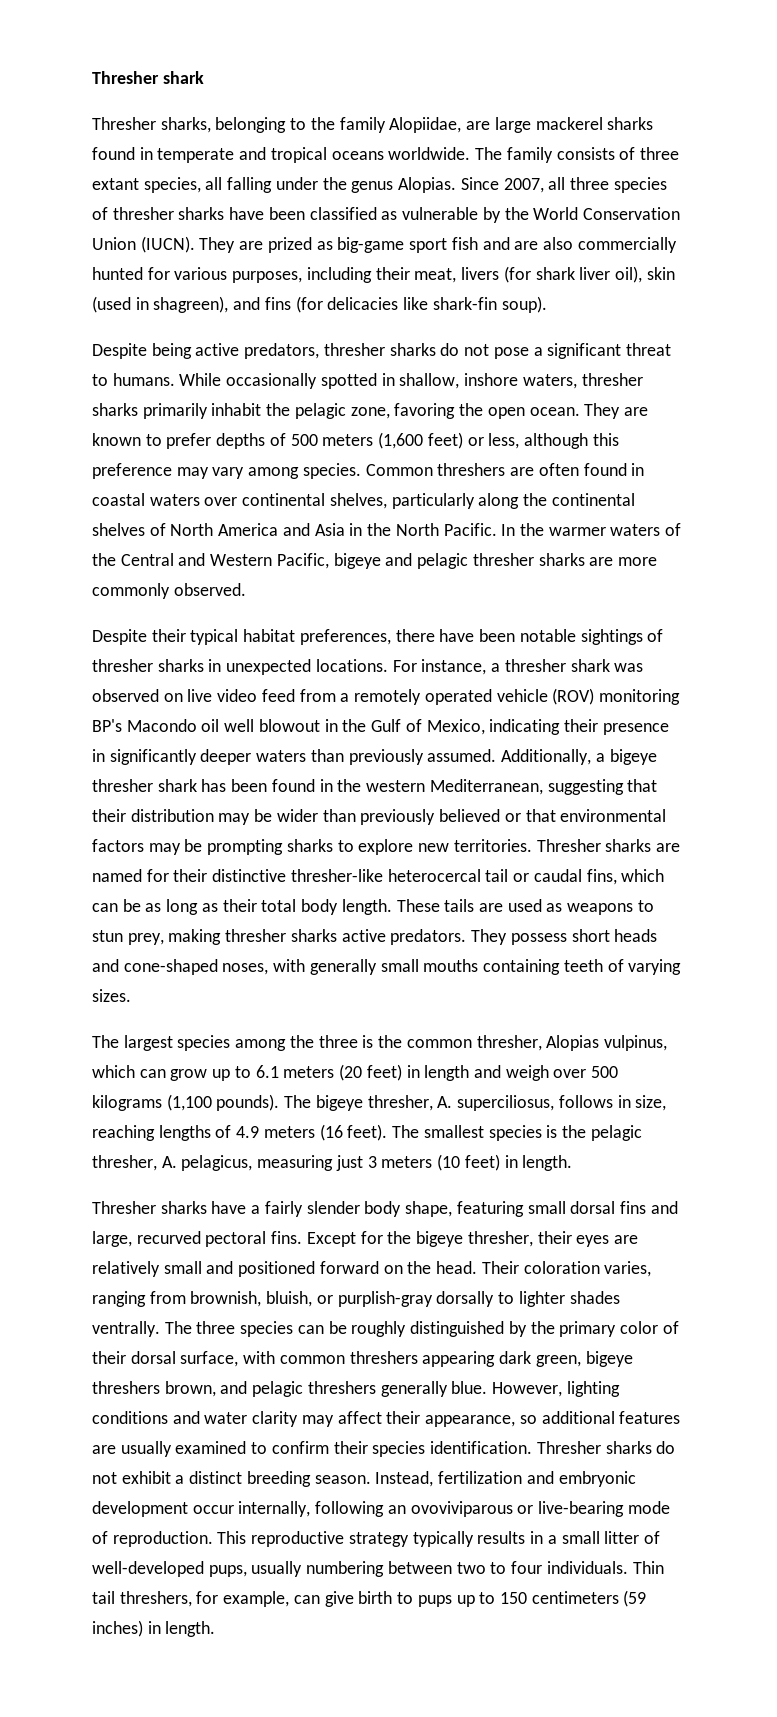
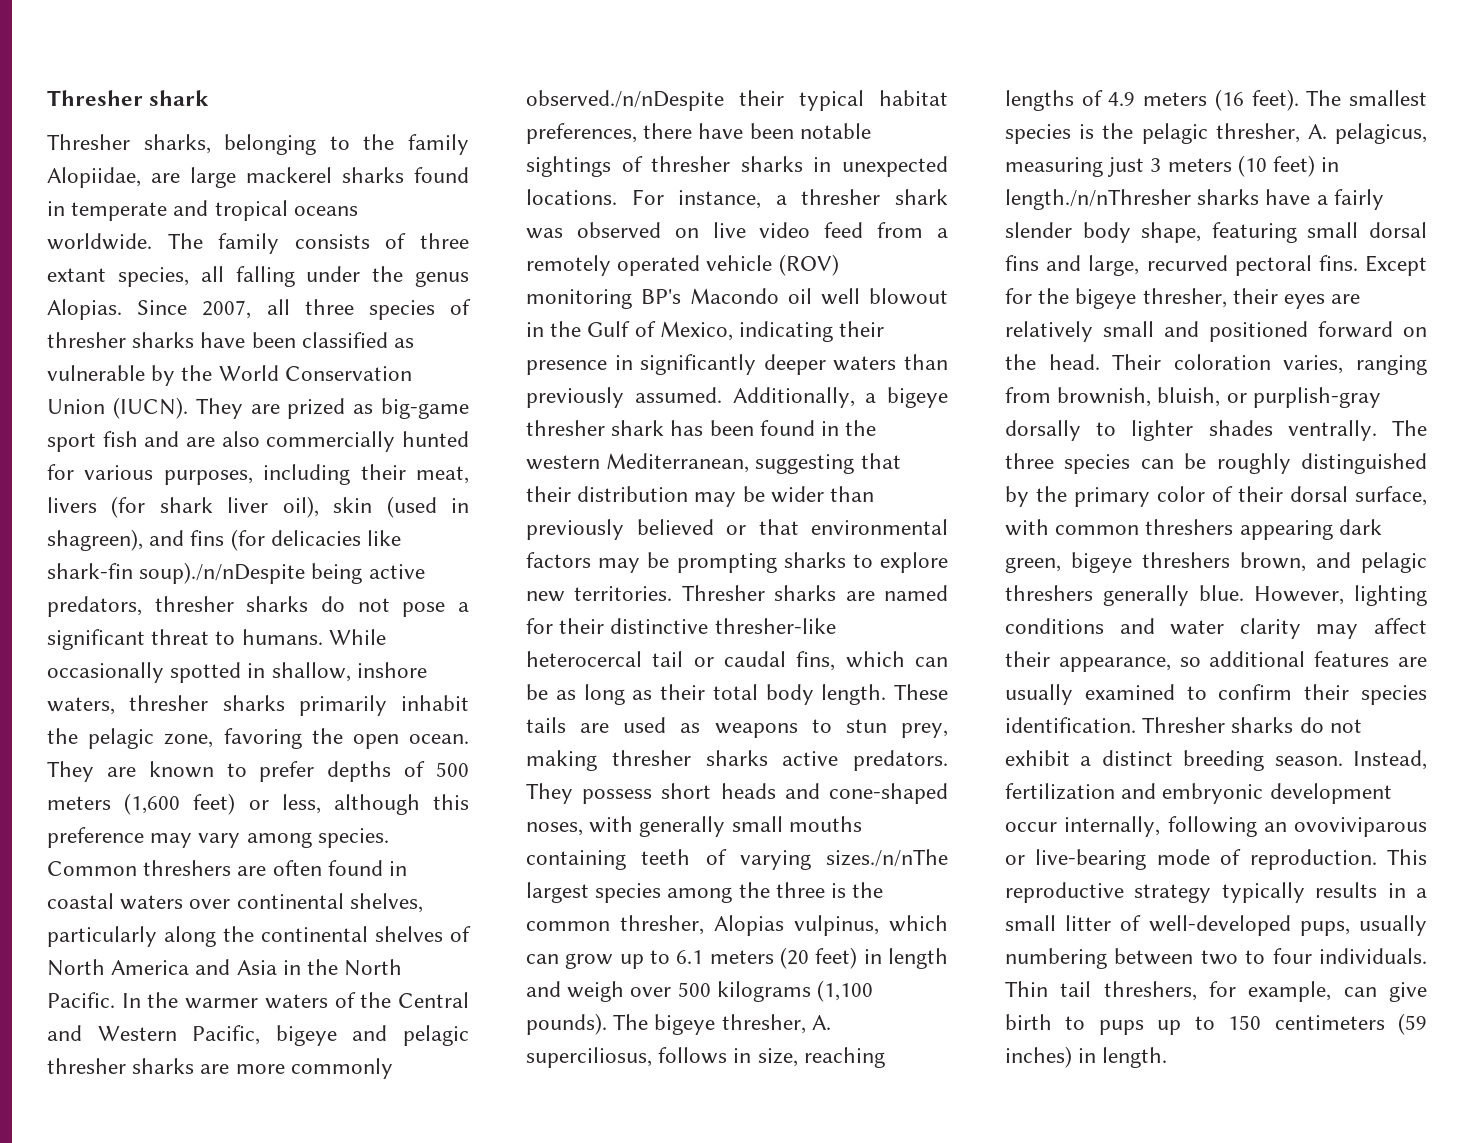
- They are prized as big-game sport fish and are also commercially hunted for various purposes, including their meat, livers (for shark liver oil), skin (used in shagreen), and fins (for delicacies like shark-fin soup).
- Despite being active predators, thresher sharks do not pose a significant threat to humans.
+ They are prized as big-game sport fish and are also commercially hunted for various purposes, including their meat, livers (for shark liver oil), skin (used in shagreen), and fins (for delicacies like shark-fin soup)./n/nDespite being active predators, thresher sharks do not pose a significant threat to humans.
- In the warmer waters of the Central and Western Pacific, bigeye and pelagic thresher sharks are more commonly observed.
- Despite their typical habitat preferences, there have been notable sightings of thresher sharks in unexpected locations.
+ In the warmer waters of the Central and Western Pacific, bigeye and pelagic thresher sharks are more commonly observed./n/nDespite their typical habitat preferences, there have been notable sightings of thresher sharks in unexpected locations.
- They possess short heads and cone-shaped noses, with generally small mouths containing teeth of varying sizes.
- The largest species among the three is the common thresher, Alopias vulpinus, which can grow up to 6.1 meters (20 feet) in length and weigh over 500 kilograms (1,100 pounds).
+ They possess short heads and cone-shaped noses, with generally small mouths containing teeth of varying sizes./n/nThe largest species among the three is the common thresher, Alopias vulpinus, which can grow up to 6.1 meters (20 feet) in length and weigh over 500 kilograms (1,100 pounds).
- The smallest species is the pelagic thresher, A. pelagicus, measuring just 3 meters (10 feet) in length.
- Thresher sharks have a fairly slender body shape, featuring small dorsal fins and large, recurved pectoral fins.
+ The smallest species is the pelagic thresher, A. pelagicus, measuring just 3 meters (10 feet) in length./n/nThresher sharks have a fairly slender body shape, featuring small dorsal fins and large, recurved pectoral fins.

